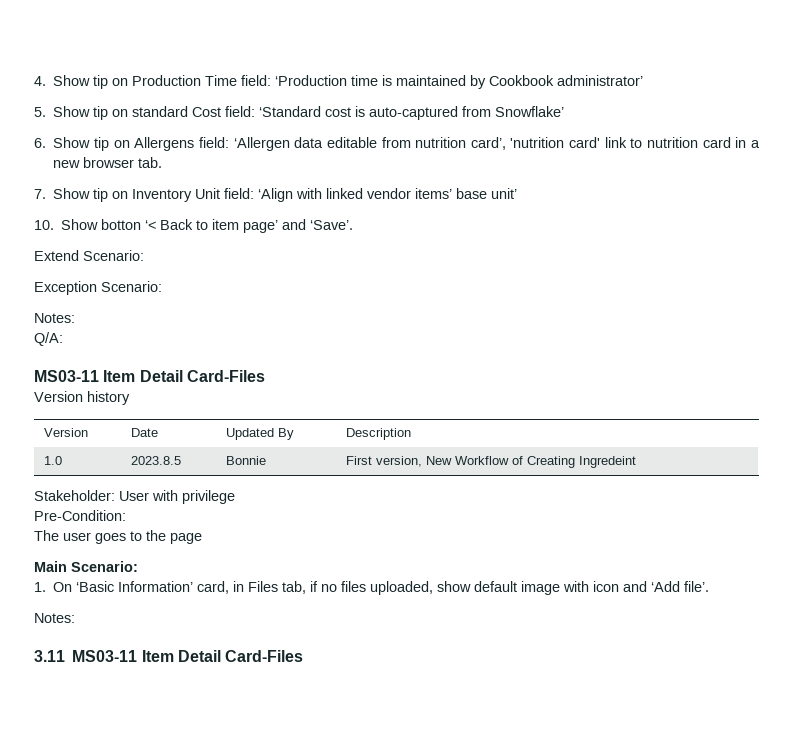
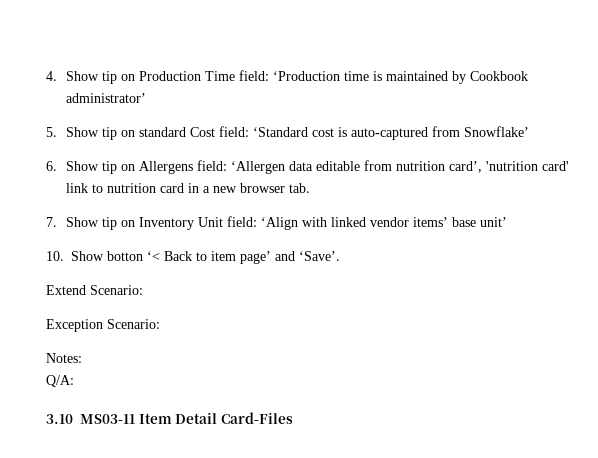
  Q/A:
- MS03-11 Item Detail Card-Files
- Version history
- Version | Date | Updated By | Description
- 1.0 | 2023.8.5 | Bonnie | First version, New Workflow of Creating Ingredeint
- Stakeholder: User with privilege
- Pre-Condition:
- The user goes to the page
- Main Scenario:
- 1. On ‘Basic Information’ card, in Files tab, if no files uploaded, show default image with icon and ‘Add file’.
- Notes:
- 3.11 MS03-11 Item Detail Card-Files
+ 3.10 MS03-11 Item Detail Card-Files

